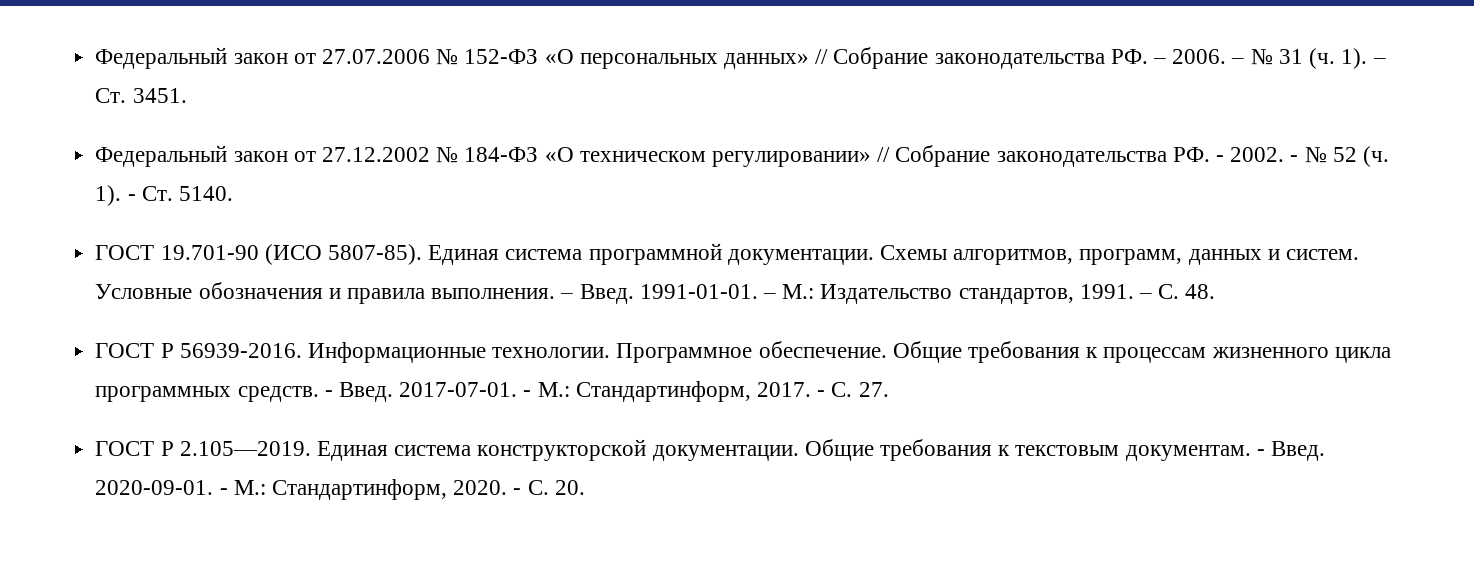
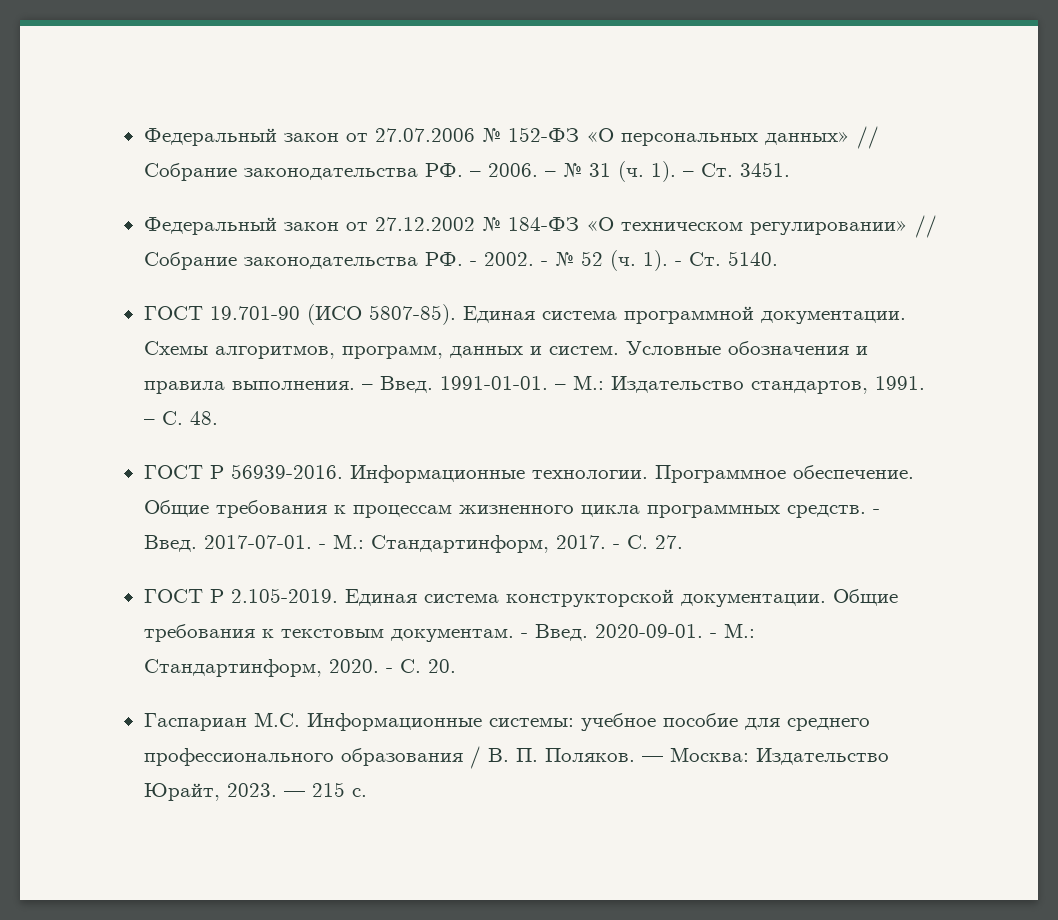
- ГОСТ Р 2.105—2019. Единая система конструкторской документации.
+ ГОСТ Р 2.105-2019. Единая система конструкторской документации.
+ Гаспариан М.С. Информационные системы: учебное пособие для среднего профессионального образования / В. П. Поляков. — Москва: Издательство Юрайт, 2023. — 215 с.

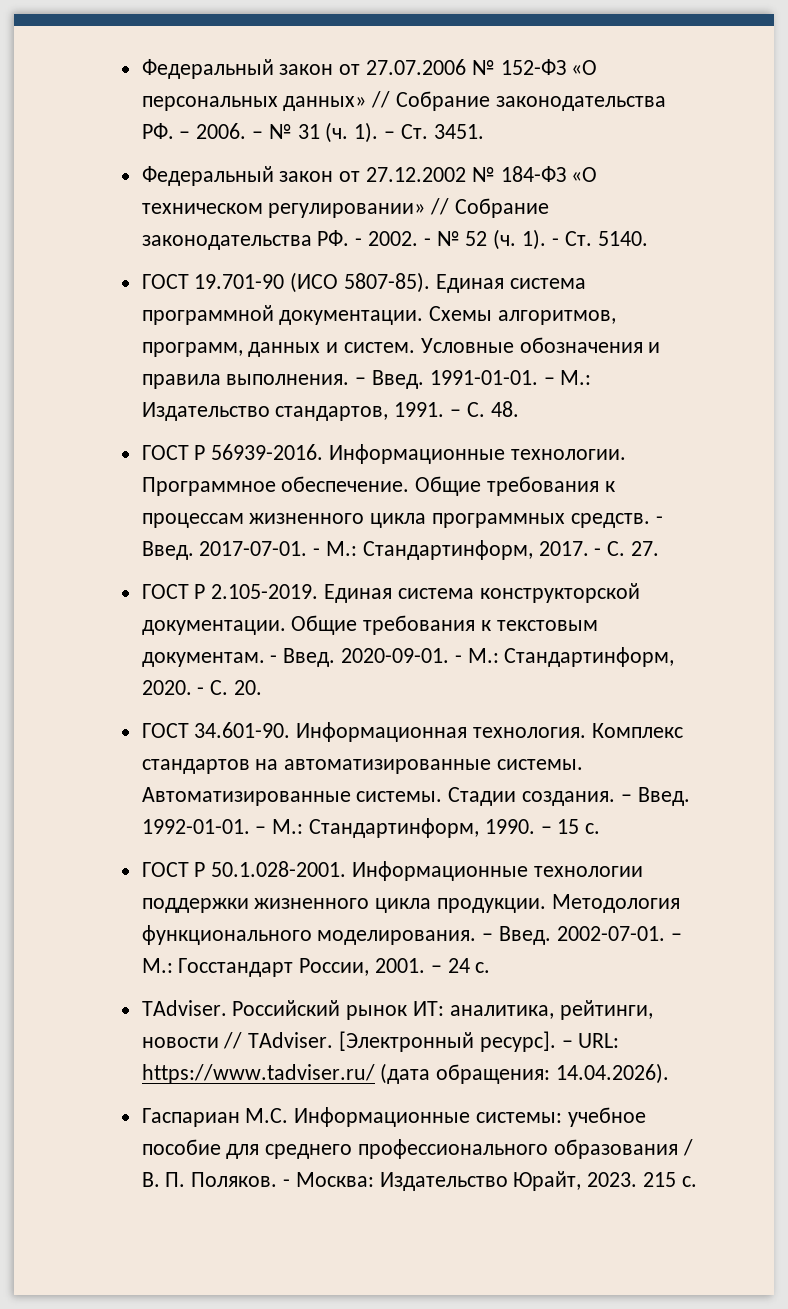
+ ГОСТ 34.601-90. Информационная технология. Комплекс стандартов на автоматизированные системы. Автоматизированные системы. Стадии создания. – Введ. 1992-01-01. – М.: Стандартинформ, 1990. – 15 с.
+ ГОСТ Р 50.1.028-2001. Информационные технологии поддержки жизненного цикла продукции. Методология функционального моделирования. – Введ. 2002-07-01. – М.: Госстандарт России, 2001. – 24 с.
+ TAdviser. Российский рынок ИТ: аналитика, рейтинги, новости // TAdviser. [Электронный ресурс]. – URL: https://www.tadviser.ru/ (дата обращения: 14.04.2026).
- — Москва: Издательство Юрайт, 2023.
+ - Москва: Издательство Юрайт, 2023.
- — 215 с.
+ 215 с.

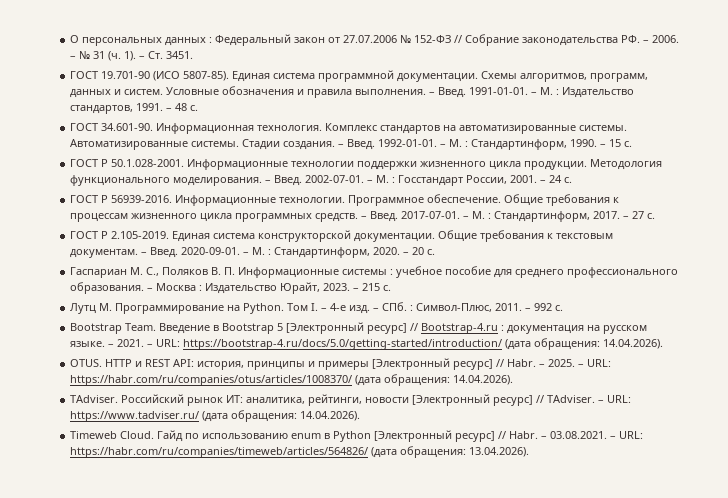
- Федеральный закон от 27.07.2006 № 152-ФЗ «О персональных данных» // Собрание законодательства РФ. – 2006.
+ О персональных данных : Федеральный закон от 27.07.2006 № 152-ФЗ // Собрание законодательства РФ. – 2006.
- Федеральный закон от 27.12.2002 № 184-ФЗ «О техническом регулировании» // Собрание законодательства РФ. - 2002. - № 52 (ч. 1). - Ст. 5140.
- – М.: Издательство стандартов, 1991.
+ – М. : Издательство стандартов, 1991.
- – C. 48.
- ГОСТ Р 56939-2016. Информационные технологии. Программное обеспечение. Общие требования к процессам жизненного цикла программных средств. - Введ. 2017-07-01. - М.: Стандартинформ, 2017. - C. 27.
- ГОСТ Р 2.105-2019. Единая система конструкторской документации. Общие требования к текстовым документам. - Введ. 2020-09-01. - М.: Стандартинформ, 2020. - C. 20.
+ – 48 с.
- – М.: Стандартинформ, 1990.
+ – М. : Стандартинформ, 1990.
- – М.: Госстандарт России, 2001.
+ – М. : Госстандарт России, 2001.
+ ГОСТ Р 56939-2016. Информационные технологии. Программное обеспечение. Общие требования к процессам жизненного цикла программных средств. – Введ. 2017-07-01. – М. : Стандартинформ, 2017. – 27 с.
+ ГОСТ Р 2.105-2019. Единая система конструкторской документации. Общие требования к текстовым документам. – Введ. 2020-09-01. – М. : Стандартинформ, 2020. – 20 с.
+ Гаспариан М. С., Поляков В. П. Информационные системы : учебное пособие для среднего профессионального образования. – Москва : Издательство Юрайт, 2023. – 215 с.
+ Лутц М. Программирование на Python. Том I. – 4-е изд. – СПб. : Символ-Плюс, 2011. – 992 с.
+ Bootstrap Team. Введение в Bootstrap 5 [Электронный ресурс] // Bootstrap-4.ru : документация на русском языке. – 2021. – URL: https://bootstrap-4.ru/docs/5.0/getting-started/introduction/ (дата обращения: 14.04.2026).
+ OTUS. HTTP и REST API: история, принципы и примеры [Электронный ресурс] // Habr. – 2025. – URL: https://habr.com/ru/companies/otus/articles/1008370/ (дата обращения: 14.04.2026).
- Российский рынок ИТ: аналитика, рейтинги, новости // TAdviser. [Электронный ресурс].
+ Российский рынок ИТ: аналитика, рейтинги, новости [Электронный ресурс] // TAdviser.
- Гаспариан М.С. Информационные системы: учебное пособие для среднего профессионального образования / В. П. Поляков. - Москва: Издательство Юрайт, 2023. 215 с.
+ Timeweb Cloud. Гайд по использованию enum в Python [Электронный ресурс] // Habr. – 03.08.2021. – URL: https://habr.com/ru/companies/timeweb/articles/564826/ (дата обращения: 13.04.2026).

